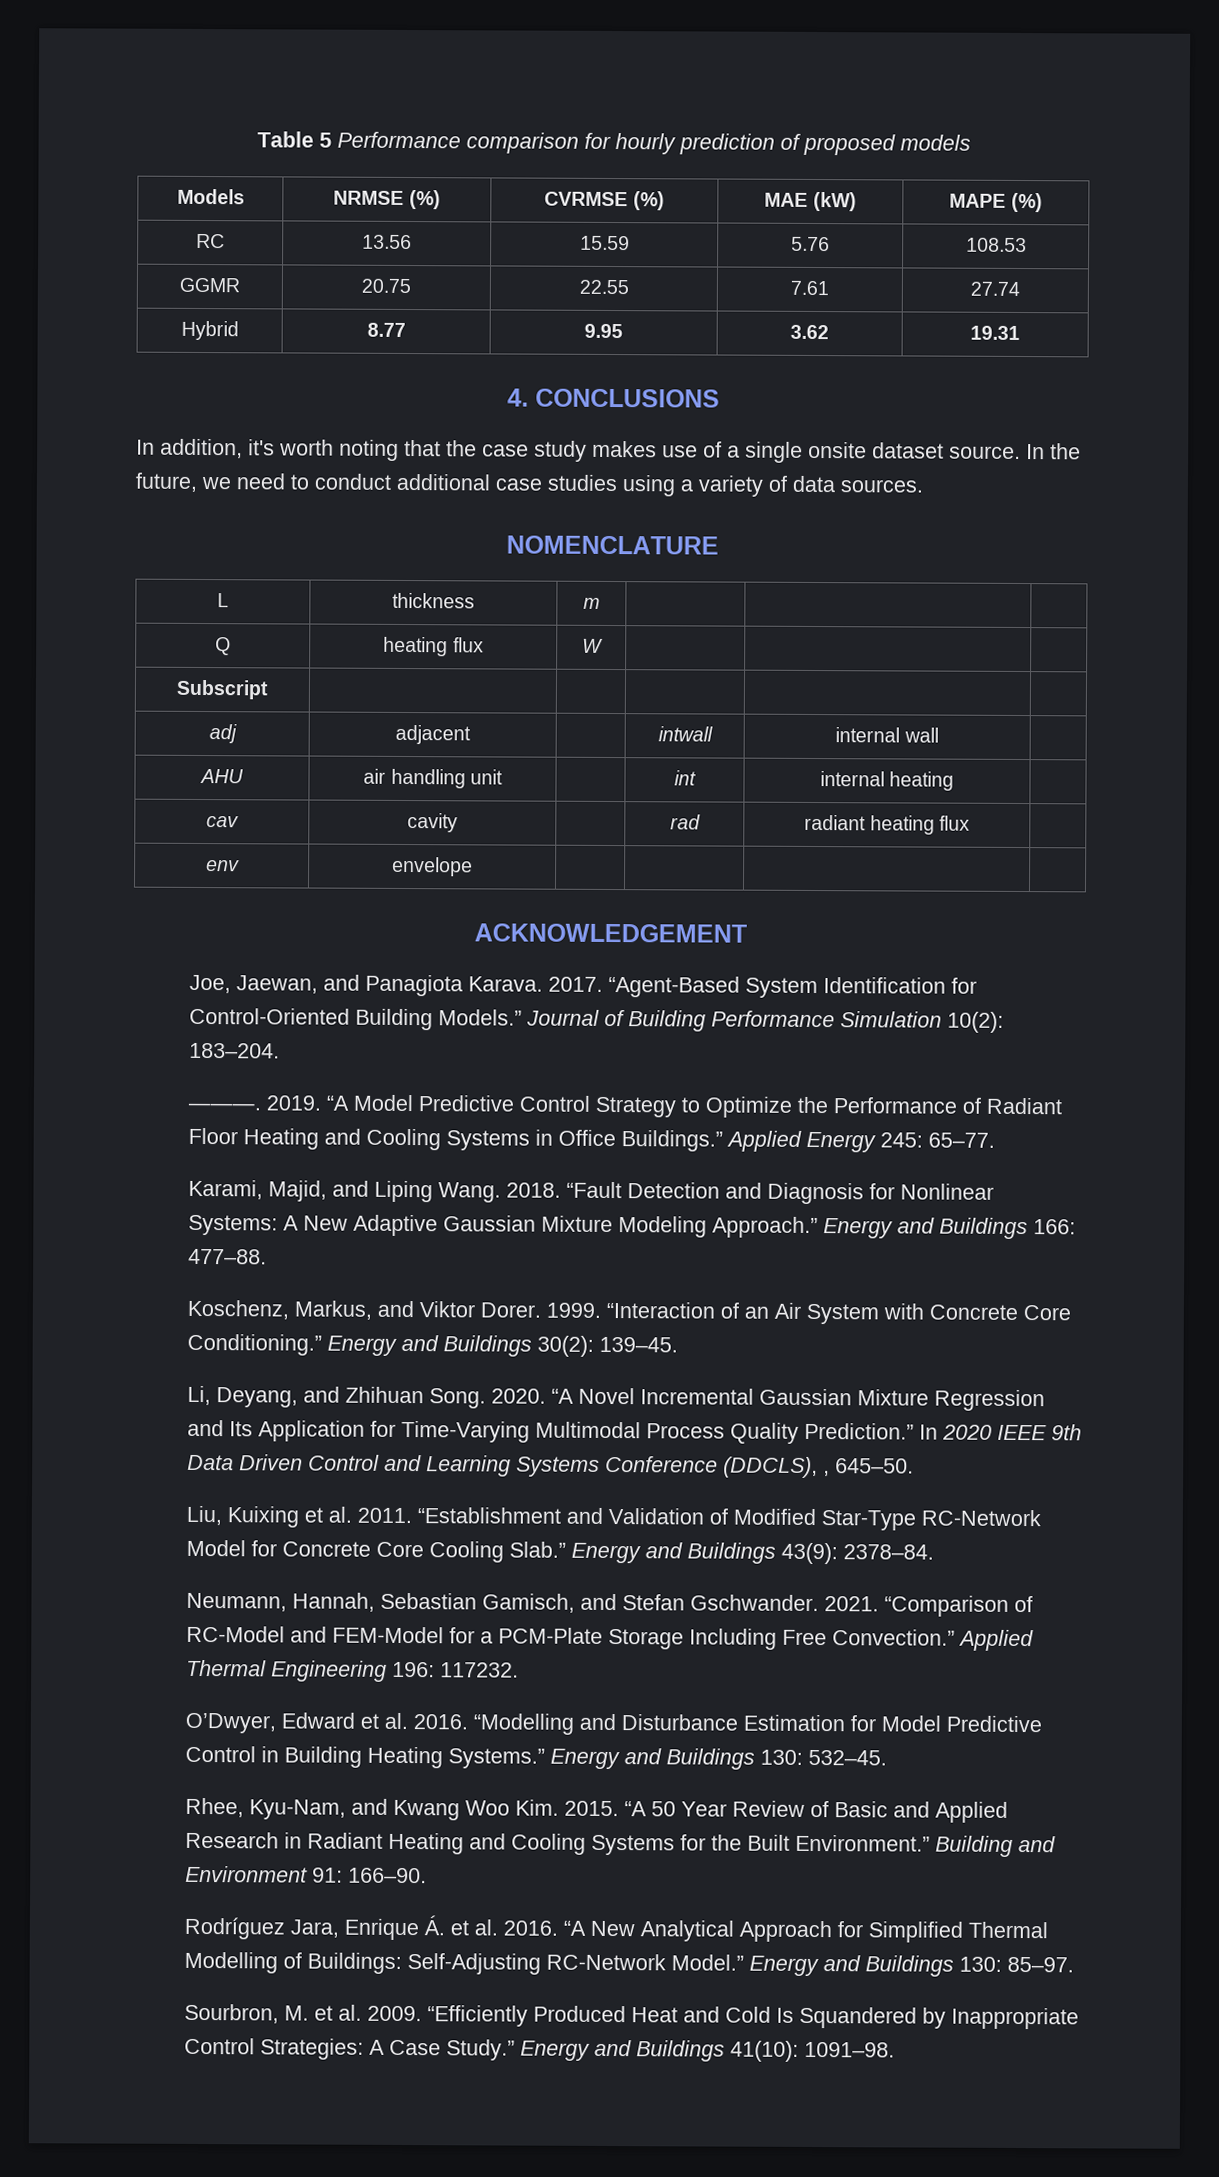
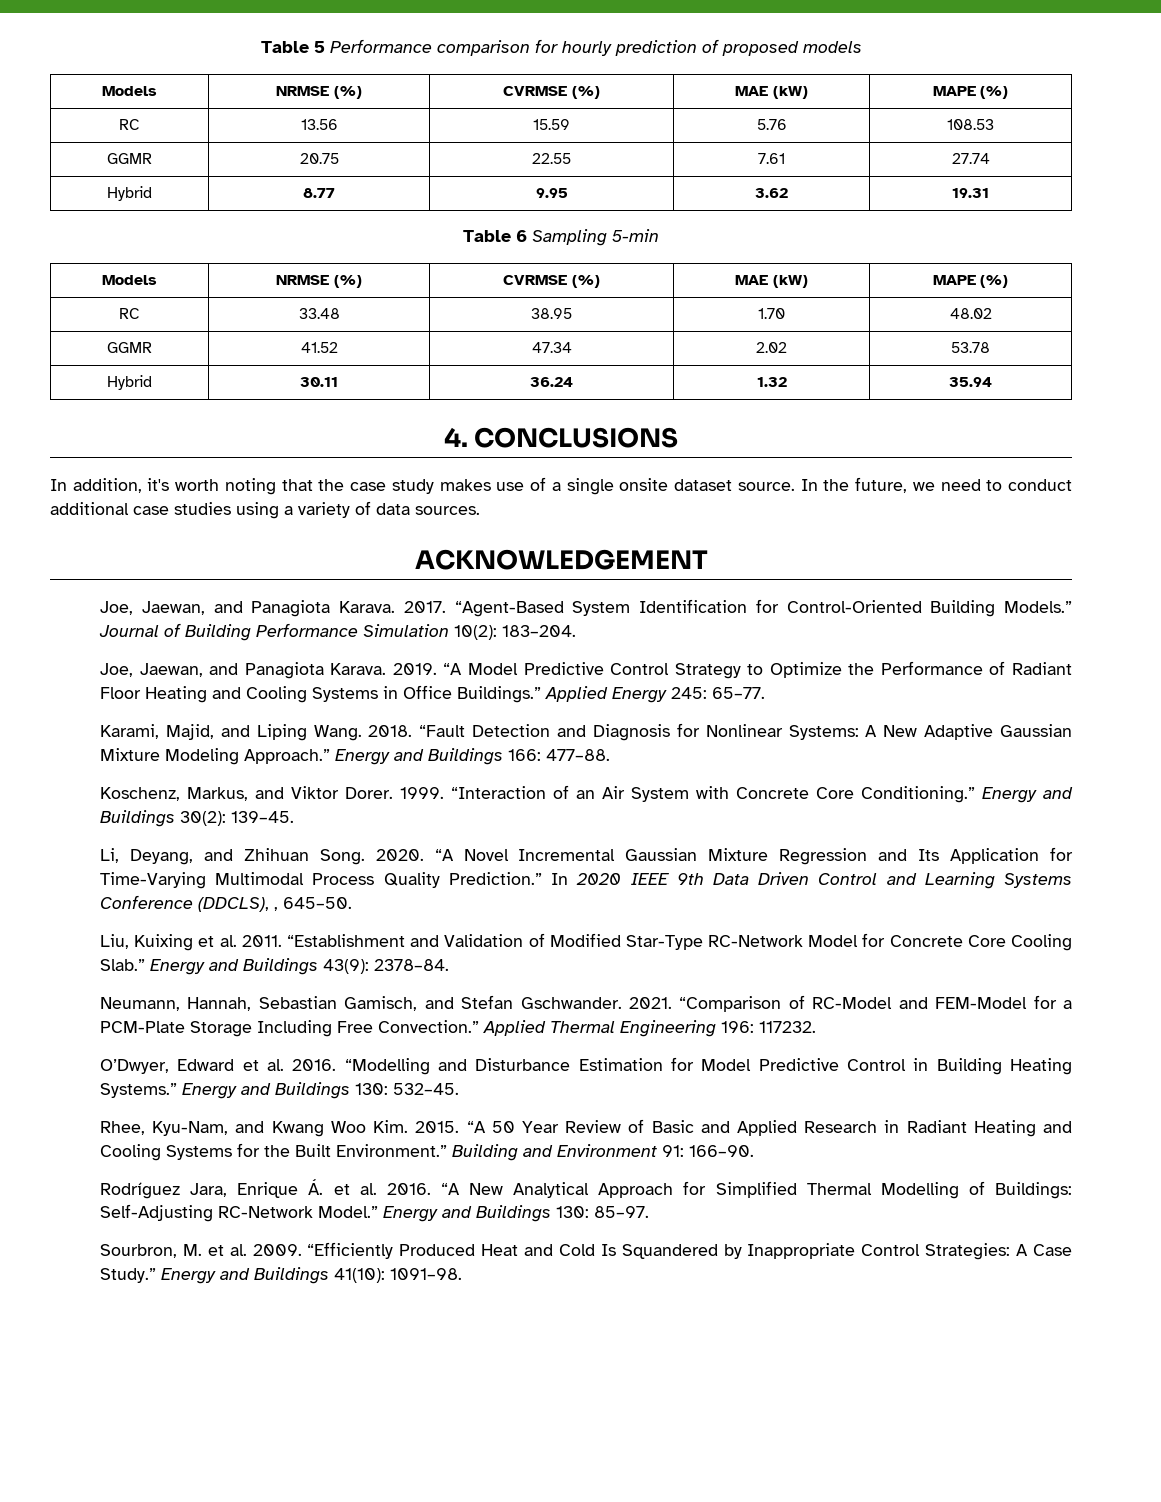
+ Table 6 Sampling 5-min
+ Models | NRMSE (%) | CVRMSE (%) | MAE (kW) | MAPE (%)
+ RC | 33.48 | 38.95 | 1.70 | 48.02
+ GGMR | 41.52 | 47.34 | 2.02 | 53.78
+ Hybrid | 30.11 | 36.24 | 1.32 | 35.94
- NOMENCLATURE
- L | thickness | m | | |
- Q | heating flux | W | | |
- Subscript | | | | |
- adj | adjacent | | intwall | internal wall |
- AHU | air handling unit | | int | internal heating |
- cav | cavity | | rad | radiant heating flux |
- env | envelope | | | |
  Journal of Building Performance Simulation 10(2): 183–204.
- ———.
+ Joe, Jaewan, and Panagiota Karava.

